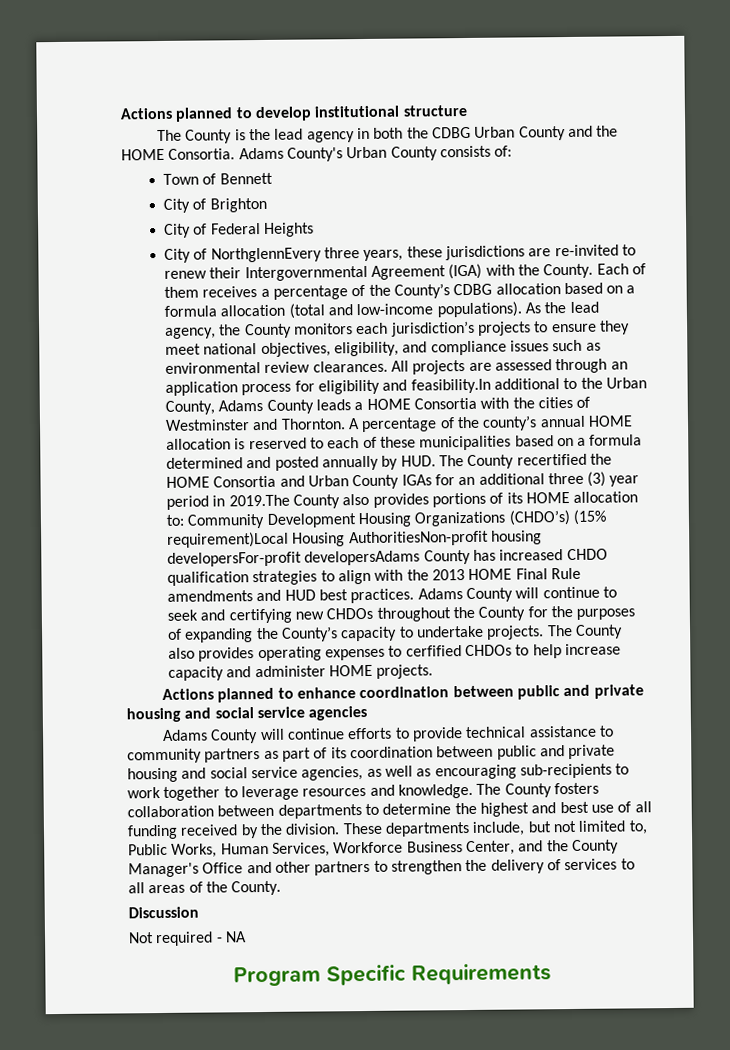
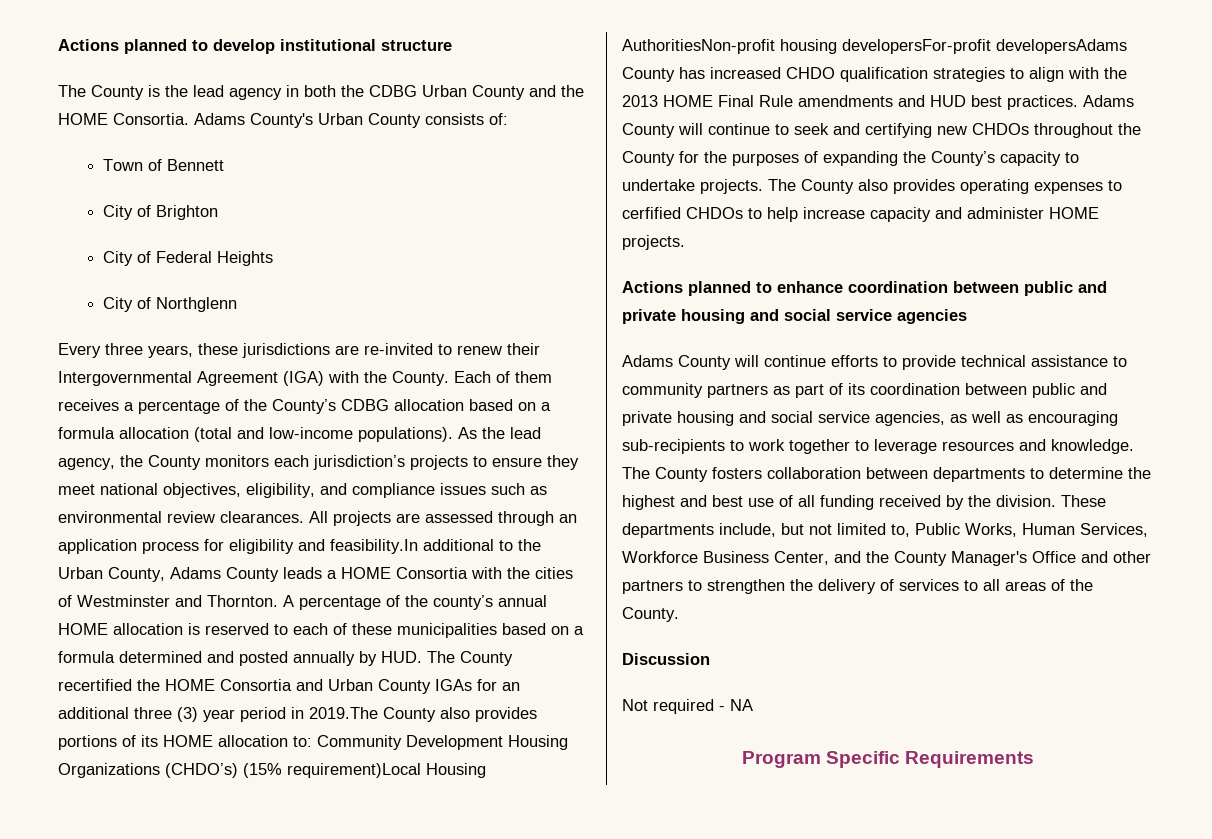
- City of NorthglennEvery three years, these jurisdictions are re-invited to renew their Intergovernmental Agreement (IGA) with the County.
+ City of Northglenn
+ Every three years, these jurisdictions are re-invited to renew their Intergovernmental Agreement (IGA) with the County.

